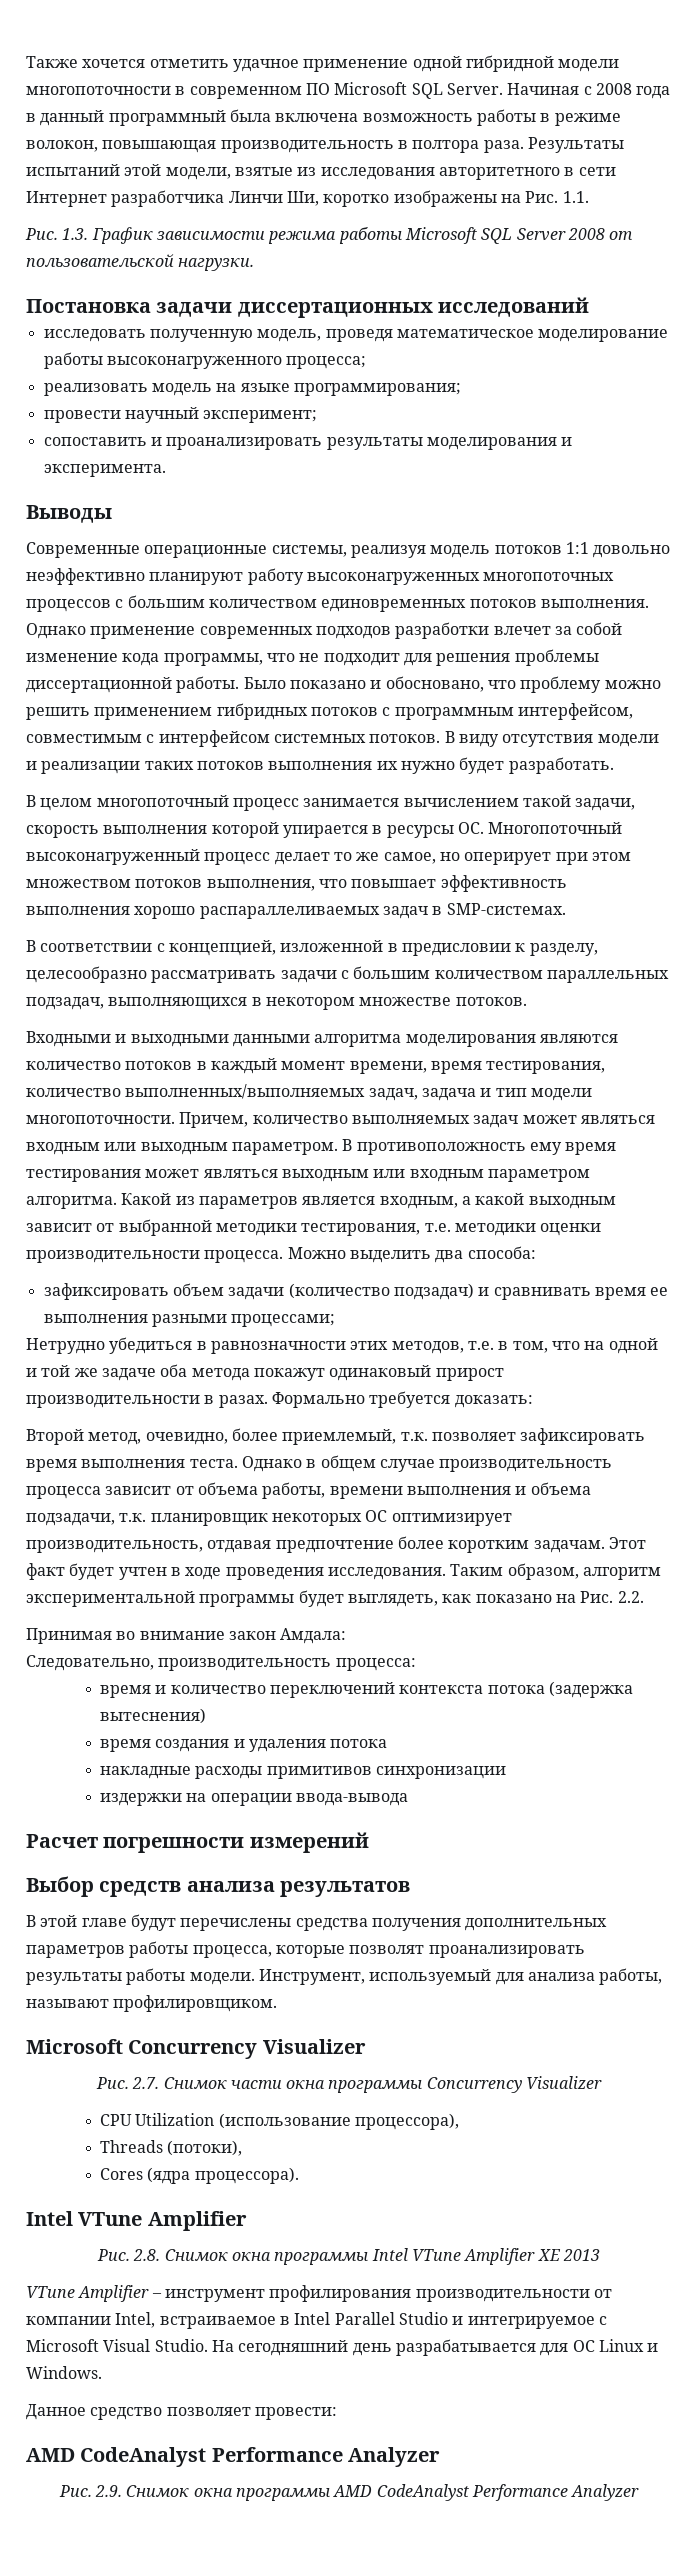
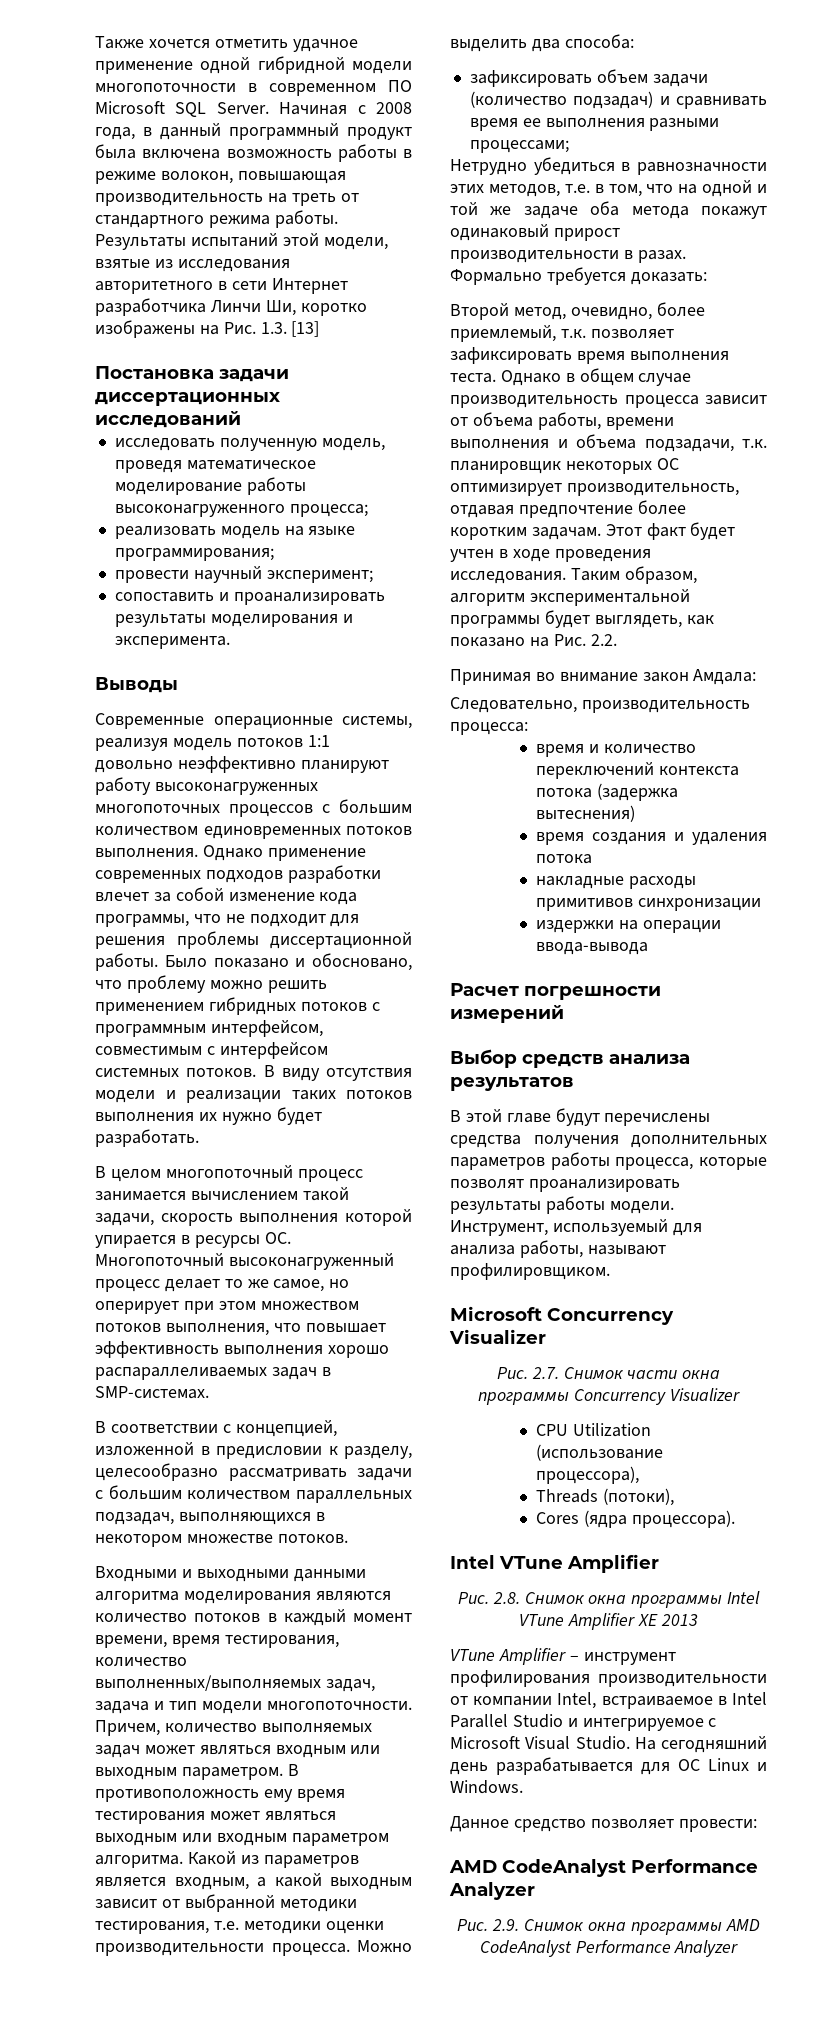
- Начиная с 2008 года в данный программный была включена возможность работы в режиме волокон, повышающая производительность в полтора раза.
+ Начиная с 2008 года, в данный программный продукт была включена возможность работы в режиме волокон, повышающая производительность на треть от стандартного режима работы.
- Результаты испытаний этой модели, взятые из исследования авторитетного в сети Интернет разработчика Линчи Ши, коротко изображены на Рис. 1.1.
- Рис. 1.3. График зависимости режима работы Microsoft SQL Server 2008 от пользовательской нагрузки.
+ Результаты испытаний этой модели, взятые из исследования авторитетного в сети Интернет разработчика Линчи Ши, коротко изображены на Рис. 1.3. [13]

